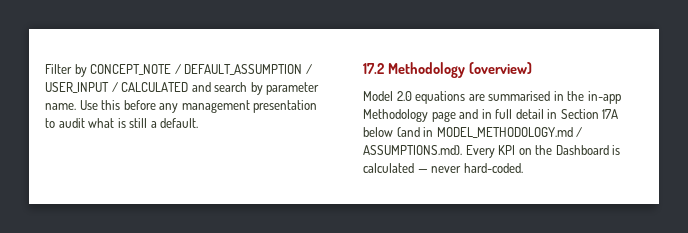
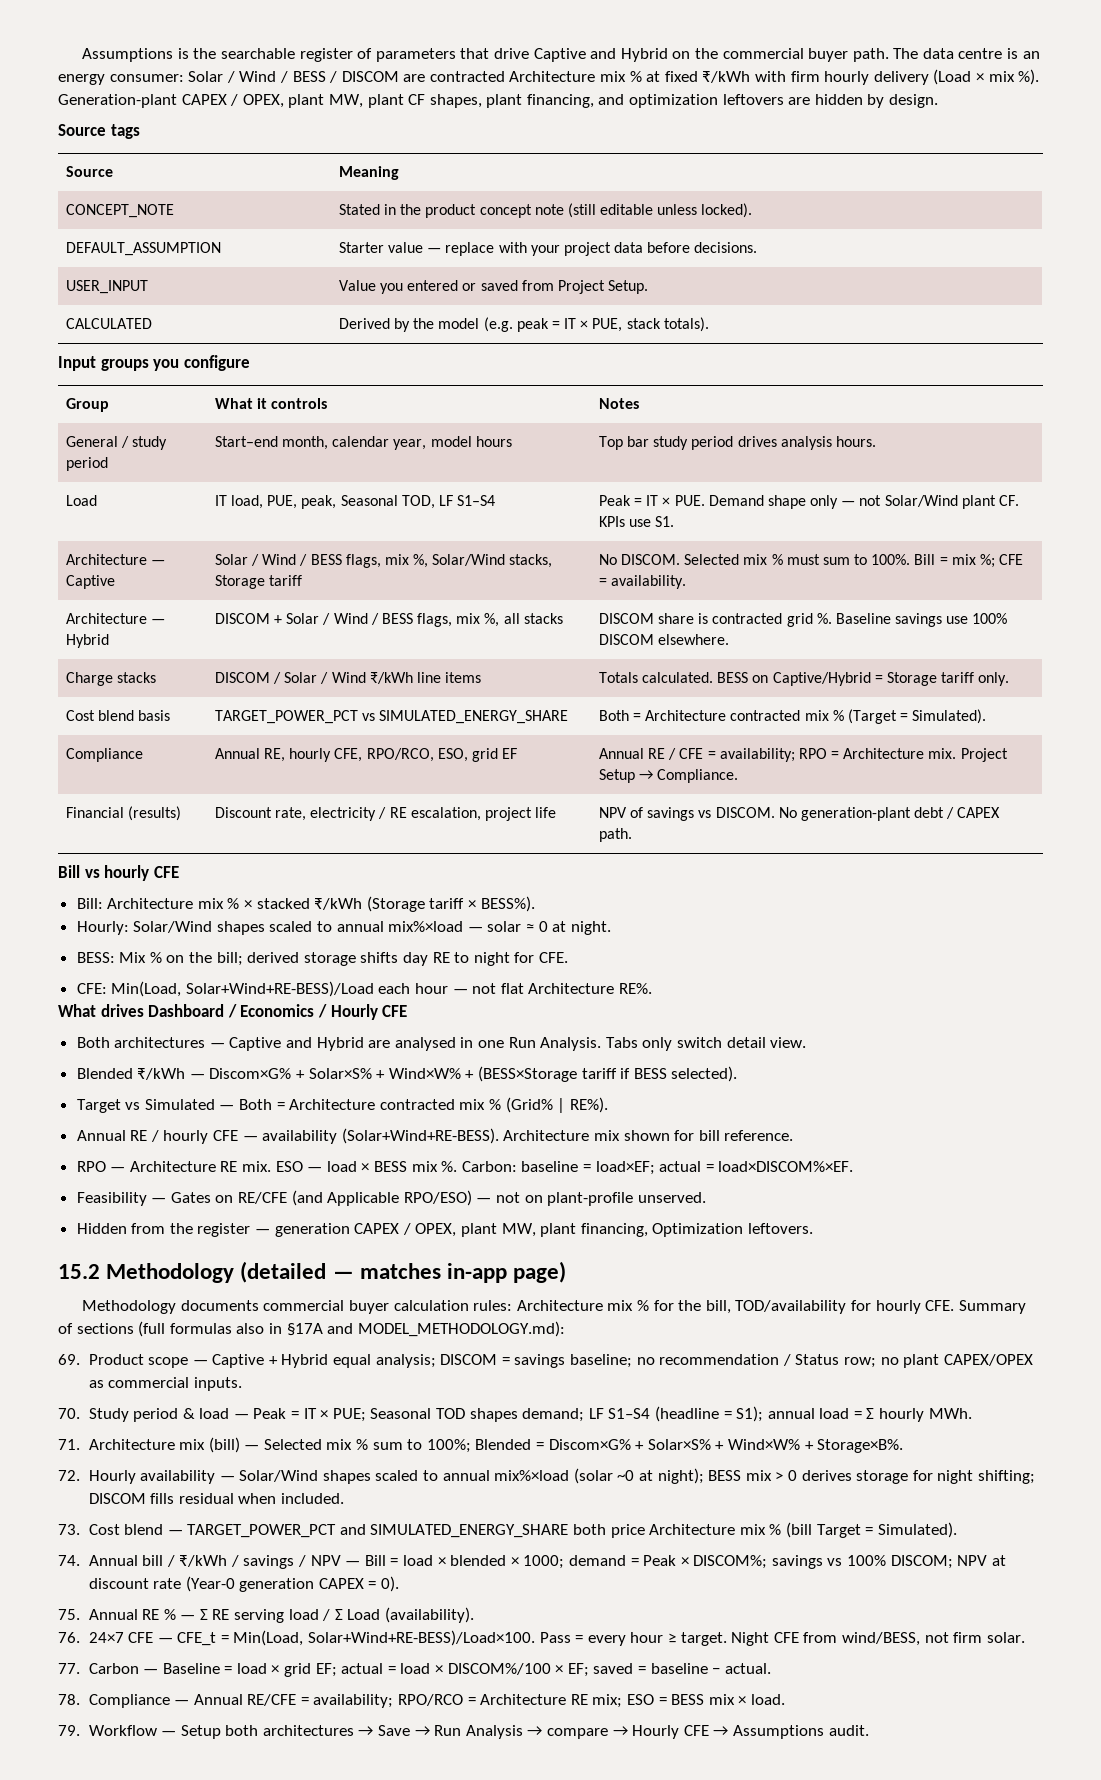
- Filter by CONCEPT_NOTE / DEFAULT_ASSUMPTION / USER_INPUT / CALCULATED and search by parameter name. Use this before any management presentation to audit what is still a default.
- 17.2 Methodology (overview)
- Model 2.0 equations are summarised in the in-app Methodology page and in full detail in Section 17A below (and in MODEL_METHODOLOGY.md / ASSUMPTIONS.md). Every KPI on the Dashboard is calculated — never hard-coded.
+ Assumptions is the searchable register of parameters that drive Captive and Hybrid on the commercial buyer path. The data centre is an energy consumer: Solar / Wind / BESS / DISCOM are contracted Architecture mix % at fixed ₹/kWh with firm hourly delivery (Load × mix %). Generation-plant CAPEX / OPEX, plant MW, plant CF shapes, plant financing, and optimization leftovers are hidden by design.
+ Source tags
+ Source | Meaning
+ CONCEPT_NOTE | Stated in the product concept note (still editable unless locked).
+ DEFAULT_ASSUMPTION | Starter value — replace with your project data before decisions.
+ USER_INPUT | Value you entered or saved from Project Setup.
+ CALCULATED | Derived by the model (e.g. peak = IT × PUE, stack totals).
+ Input groups you configure
+ Group | What it controls | Notes
+ General / study period | Start–end month, calendar year, model hours | Top bar study period drives analysis hours.
+ Load | IT load, PUE, peak, Seasonal TOD, LF S1–S4 | Peak = IT × PUE. Demand shape only — not Solar/Wind plant CF. KPIs use S1.
+ Architecture — Captive | Solar / Wind / BESS flags, mix %, Solar/Wind stacks, Storage tariff | No DISCOM. Selected mix % must sum to 100%. Bill = mix %; CFE = availability.
+ Architecture — Hybrid | DISCOM + Solar / Wind / BESS flags, mix %, all stacks | DISCOM share is contracted grid %. Baseline savings use 100% DISCOM elsewhere.
+ Charge stacks | DISCOM / Solar / Wind ₹/kWh line items | Totals calculated. BESS on Captive/Hybrid = Storage tariff only.
+ Cost blend basis | TARGET_POWER_PCT vs SIMULATED_ENERGY_SHARE | Both = Architecture contracted mix % (Target = Simulated).
+ Compliance | Annual RE, hourly CFE, RPO/RCO, ESO, grid EF | Annual RE / CFE = availability; RPO = Architecture mix. Project Setup → Compliance.
+ Financial (results) | Discount rate, electricity / RE escalation, project life | NPV of savings vs DISCOM. No generation-plant debt / CAPEX path.
+ Bill vs hourly CFE
+ Bill: Architecture mix % × stacked ₹/kWh (Storage tariff × BESS%).
+ Hourly: Solar/Wind shapes scaled to annual mix%×load — solar ≈ 0 at night.
+ BESS: Mix % on the bill; derived storage shifts day RE to night for CFE.
+ CFE: Min(Load, Solar+Wind+RE-BESS)/Load each hour — not flat Architecture RE%.
+ What drives Dashboard / Economics / Hourly CFE
+ Both architectures — Captive and Hybrid are analysed in one Run Analysis. Tabs only switch detail view.
+ Blended ₹/kWh — Discom×G% + Solar×S% + Wind×W% + (BESS×Storage tariff if BESS selected).
+ Target vs Simulated — Both = Architecture contracted mix % (Grid% | RE%).
+ Annual RE / hourly CFE — availability (Solar+Wind+RE-BESS). Architecture mix shown for bill reference.
+ RPO — Architecture RE mix. ESO — load × BESS mix %. Carbon: baseline = load×EF; actual = load×DISCOM%×EF.
+ Feasibility — Gates on RE/CFE (and Applicable RPO/ESO) — not on plant-profile unserved.
+ Hidden from the register — generation CAPEX / OPEX, plant MW, plant financing, Optimization leftovers.
+ 15.2 Methodology (detailed — matches in-app page)
+ Methodology documents commercial buyer calculation rules: Architecture mix % for the bill, TOD/availability for hourly CFE. Summary of sections (full formulas also in §17A and MODEL_METHODOLOGY.md):
+ 69. Product scope — Captive + Hybrid equal analysis; DISCOM = savings baseline; no recommendation / Status row; no plant CAPEX/OPEX as commercial inputs.
+ 70. Study period & load — Peak = IT × PUE; Seasonal TOD shapes demand; LF S1–S4 (headline = S1); annual load = Σ hourly MWh.
+ 71. Architecture mix (bill) — Selected mix % sum to 100%; Blended = Discom×G% + Solar×S% + Wind×W% + Storage×B%.
+ 72. Hourly availability — Solar/Wind shapes scaled to annual mix%×load (solar ~0 at night); BESS mix > 0 derives storage for night shifting; DISCOM fills residual when included.
+ 73. Cost blend — TARGET_POWER_PCT and SIMULATED_ENERGY_SHARE both price Architecture mix % (bill Target = Simulated).
+ 74. Annual bill / ₹/kWh / savings / NPV — Bill = load × blended × 1000; demand = Peak × DISCOM%; savings vs 100% DISCOM; NPV at discount rate (Year-0 generation CAPEX = 0).
+ 75. Annual RE % — Σ RE serving load / Σ Load (availability).
+ 76. 24×7 CFE — CFE_t = Min(Load, Solar+Wind+RE-BESS)/Load×100. Pass = every hour ≥ target. Night CFE from wind/BESS, not firm solar.
+ 77. Carbon — Baseline = load × grid EF; actual = load × DISCOM%/100 × EF; saved = baseline − actual.
+ 78. Compliance — Annual RE/CFE = availability; RPO/RCO = Architecture RE mix; ESO = BESS mix × load.
+ 79. Workflow — Setup both architectures → Save → Run Analysis → compare → Hourly CFE → Assumptions audit.

